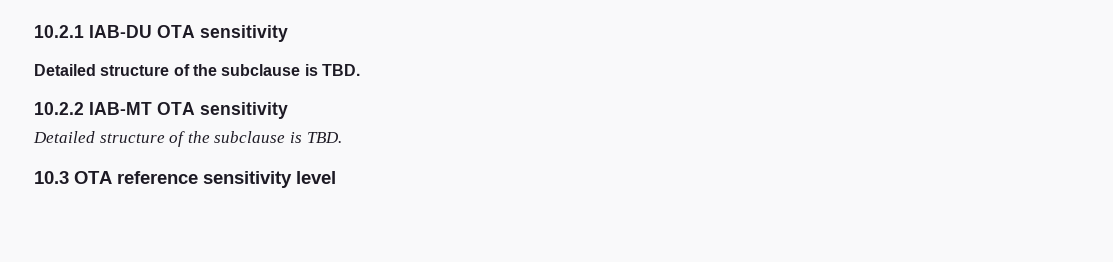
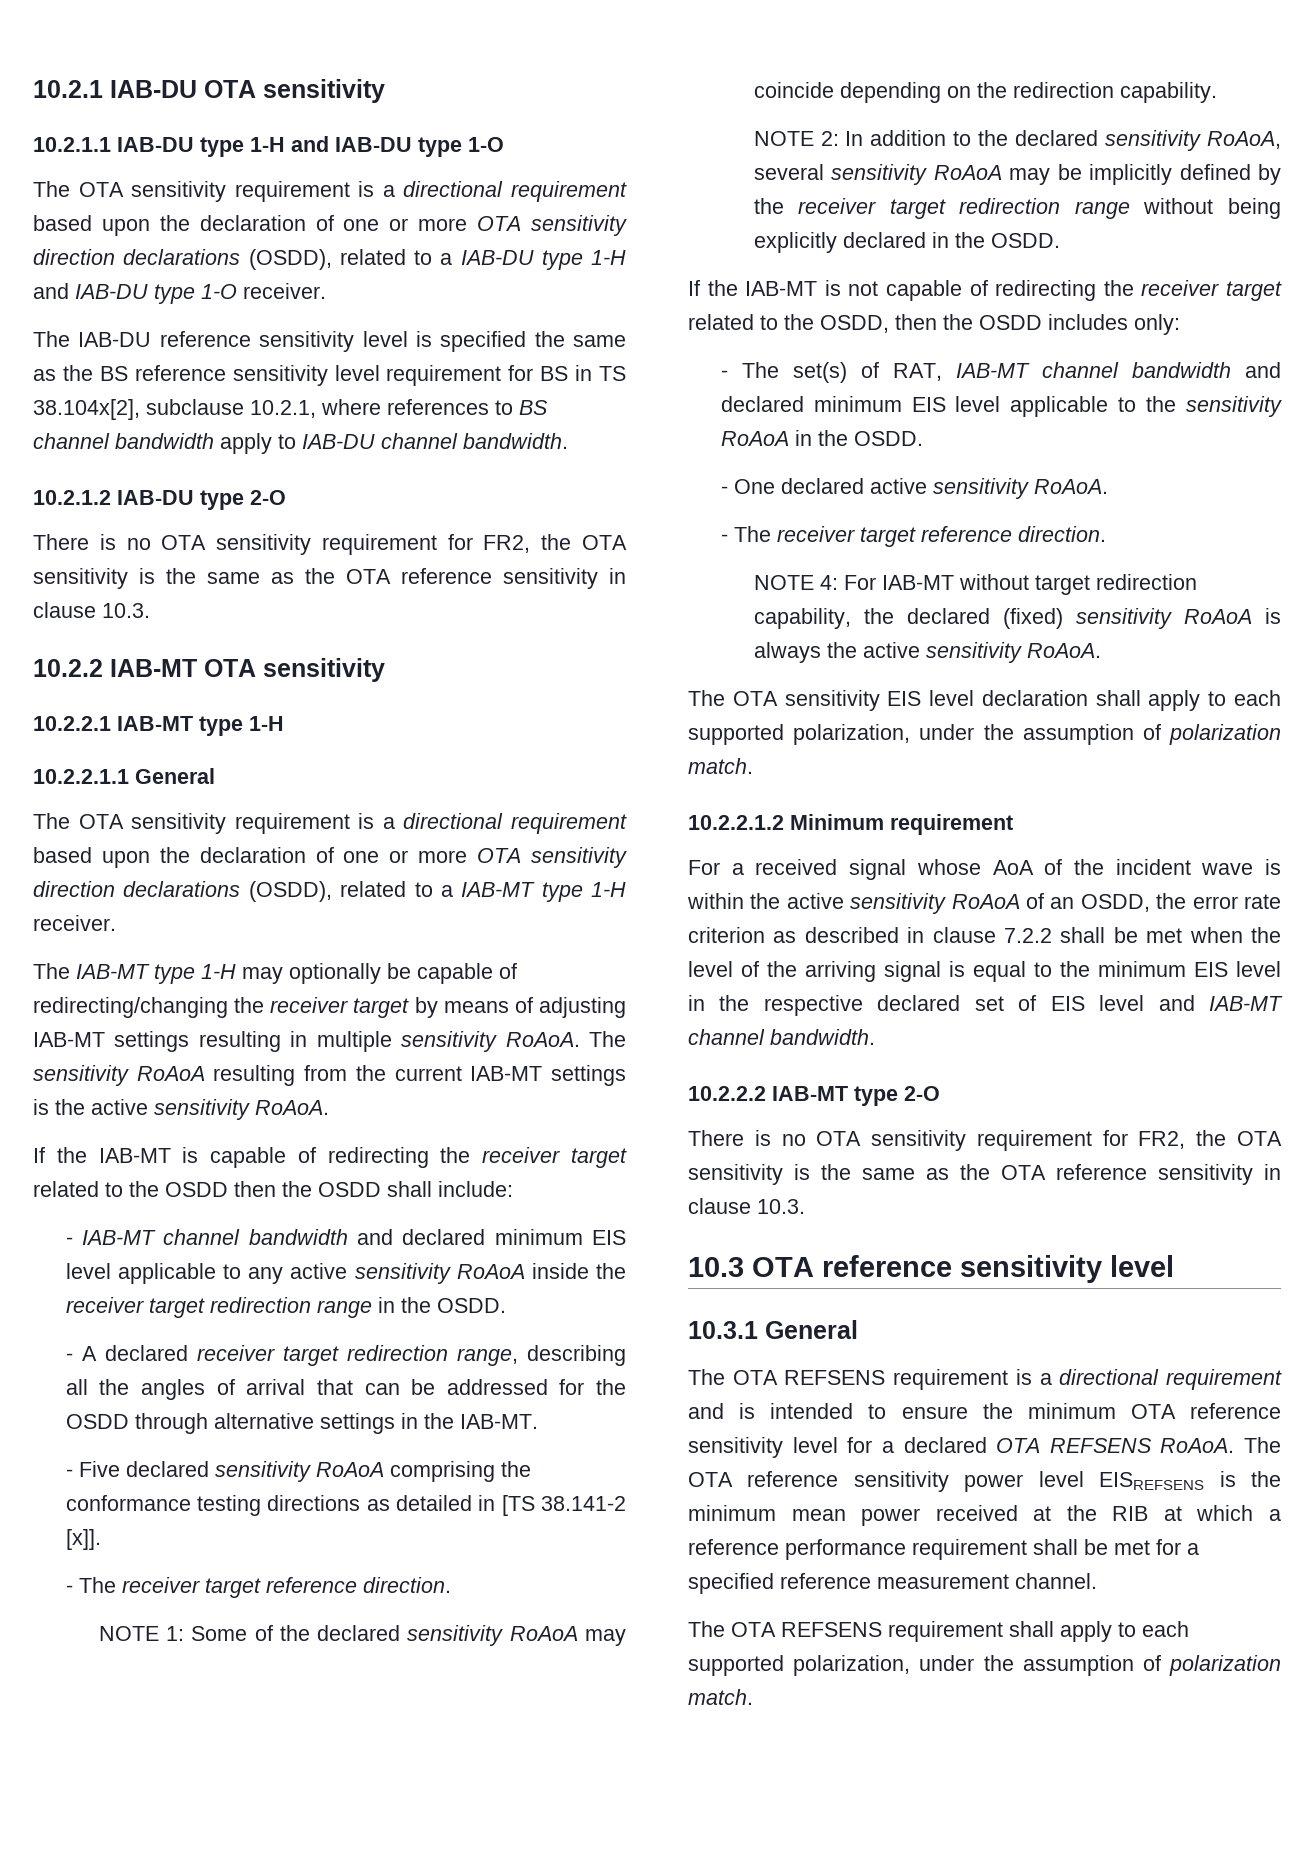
  10.2.1 IAB-DU OTA sensitivity
- Detailed structure of the subclause is TBD.
+ 10.2.1.1 IAB-DU type 1-H and IAB-DU type 1-O
+ The OTA sensitivity requirement is a directional requirement based upon the declaration of one or more OTA sensitivity direction declarations (OSDD), related to a IAB-DU type 1-H and IAB-DU type 1-O receiver.
+ The IAB-DU reference sensitivity level is specified the same as the BS reference sensitivity level requirement for BS in TS 38.104x[2], subclause 10.2.1, where references to BS channel bandwidth apply to IAB-DU channel bandwidth.
+ 10.2.1.2 IAB-DU type 2-O
+ There is no OTA sensitivity requirement for FR2, the OTA sensitivity is the same as the OTA reference sensitivity in clause 10.3.
  10.2.2 IAB-MT OTA sensitivity
- Detailed structure of the subclause is TBD.
+ 10.2.2.1 IAB-MT type 1-H
+ 10.2.2.1.1 General
+ The OTA sensitivity requirement is a directional requirement based upon the declaration of one or more OTA sensitivity direction declarations (OSDD), related to a IAB-MT type 1-H receiver.
+ The IAB-MT type 1-H may optionally be capable of redirecting/changing the receiver target by means of adjusting IAB-MT settings resulting in multiple sensitivity RoAoA. The sensitivity RoAoA resulting from the current IAB-MT settings is the active sensitivity RoAoA.
+ If the IAB-MT is capable of redirecting the receiver target related to the OSDD then the OSDD shall include:
+ - IAB-MT channel bandwidth and declared minimum EIS level applicable to any active sensitivity RoAoA inside the receiver target redirection range in the OSDD.
+ - A declared receiver target redirection range, describing all the angles of arrival that can be addressed for the OSDD through alternative settings in the IAB-MT.
+ - Five declared sensitivity RoAoA comprising the conformance testing directions as detailed in [TS 38.141-2 [x]].
+ - The receiver target reference direction.
+ NOTE 1: Some of the declared sensitivity RoAoA may coincide depending on the redirection capability.
+ NOTE 2: In addition to the declared sensitivity RoAoA, several sensitivity RoAoA may be implicitly defined by the receiver target redirection range without being explicitly declared in the OSDD.
+ If the IAB-MT is not capable of redirecting the receiver target related to the OSDD, then the OSDD includes only:
+ - The set(s) of RAT, IAB-MT channel bandwidth and declared minimum EIS level applicable to the sensitivity RoAoA in the OSDD.
+ - One declared active sensitivity RoAoA.
+ - The receiver target reference direction.
+ NOTE 4: For IAB-MT without target redirection capability, the declared (fixed) sensitivity RoAoA is always the active sensitivity RoAoA.
+ The OTA sensitivity EIS level declaration shall apply to each supported polarization, under the assumption of polarization match.
+ 10.2.2.1.2 Minimum requirement
+ For a received signal whose AoA of the incident wave is within the active sensitivity RoAoA of an OSDD, the error rate criterion as described in clause 7.2.2 shall be met when the level of the arriving signal is equal to the minimum EIS level in the respective declared set of EIS level and IAB-MT channel bandwidth.
+ 10.2.2.2 IAB-MT type 2-O
+ There is no OTA sensitivity requirement for FR2, the OTA sensitivity is the same as the OTA reference sensitivity in clause 10.3.
+ 10.3.1 General
+ The OTA REFSENS requirement is a directional requirement and is intended to ensure the minimum OTA reference sensitivity level for a declared OTA REFSENS RoAoA. The OTA reference sensitivity power level EISREFSENS is the minimum mean power received at the RIB at which a reference performance requirement shall be met for a specified reference measurement channel.
+ The OTA REFSENS requirement shall apply to each supported polarization, under the assumption of polarization match.

